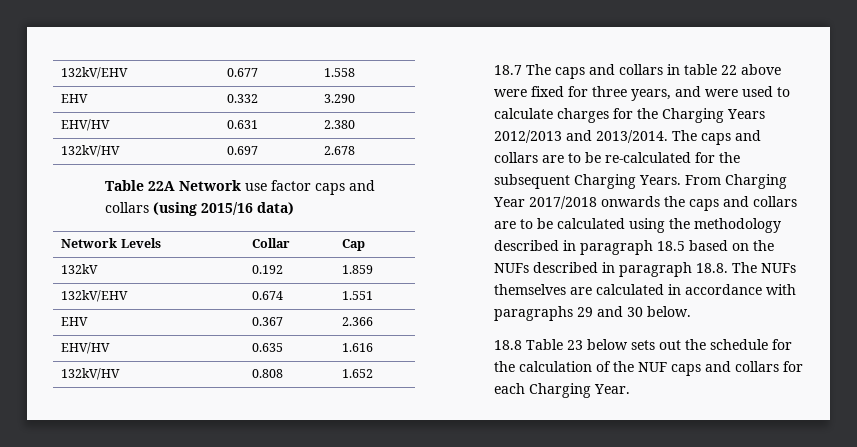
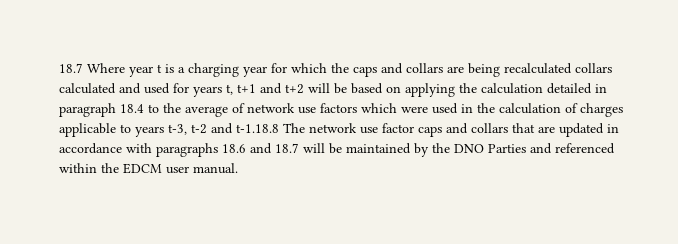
- 132kV/EHV | 0.677 | 1.558
- EHV | 0.332 | 3.290
- EHV/HV | 0.631 | 2.380
- 132kV/HV | 0.697 | 2.678
- Table 22A Network use factor caps and collars (using 2015/16 data)
- Network Levels | Collar | Cap
- 132kV | 0.192 | 1.859
- 132kV/EHV | 0.674 | 1.551
- EHV | 0.367 | 2.366
- EHV/HV | 0.635 | 1.616
- 132kV/HV | 0.808 | 1.652
- 18.7 The caps and collars in table 22 above were fixed for three years, and were used to calculate charges for the Charging Years 2012/2013 and 2013/2014. The caps and collars are to be re-calculated for the subsequent Charging Years. From Charging Year 2017/2018 onwards the caps and collars are to be calculated using the methodology described in paragraph 18.5 based on the NUFs described in paragraph 18.8. The NUFs themselves are calculated in accordance with paragraphs 29 and 30 below.
- 18.8 Table 23 below sets out the schedule for the calculation of the NUF caps and collars for each Charging Year.
+ 18.7 Where year t is a charging year for which the caps and collars are being recalculated collars calculated and used for years t, t+1 and t+2 will be based on applying the calculation detailed in paragraph 18.4 to the average of network use factors which were used in the calculation of charges applicable to years t-3, t-2 and t-1.18.8 The network use factor caps and collars that are updated in accordance with paragraphs 18.6 and 18.7 will be maintained by the DNO Parties and referenced within the EDCM user manual.

